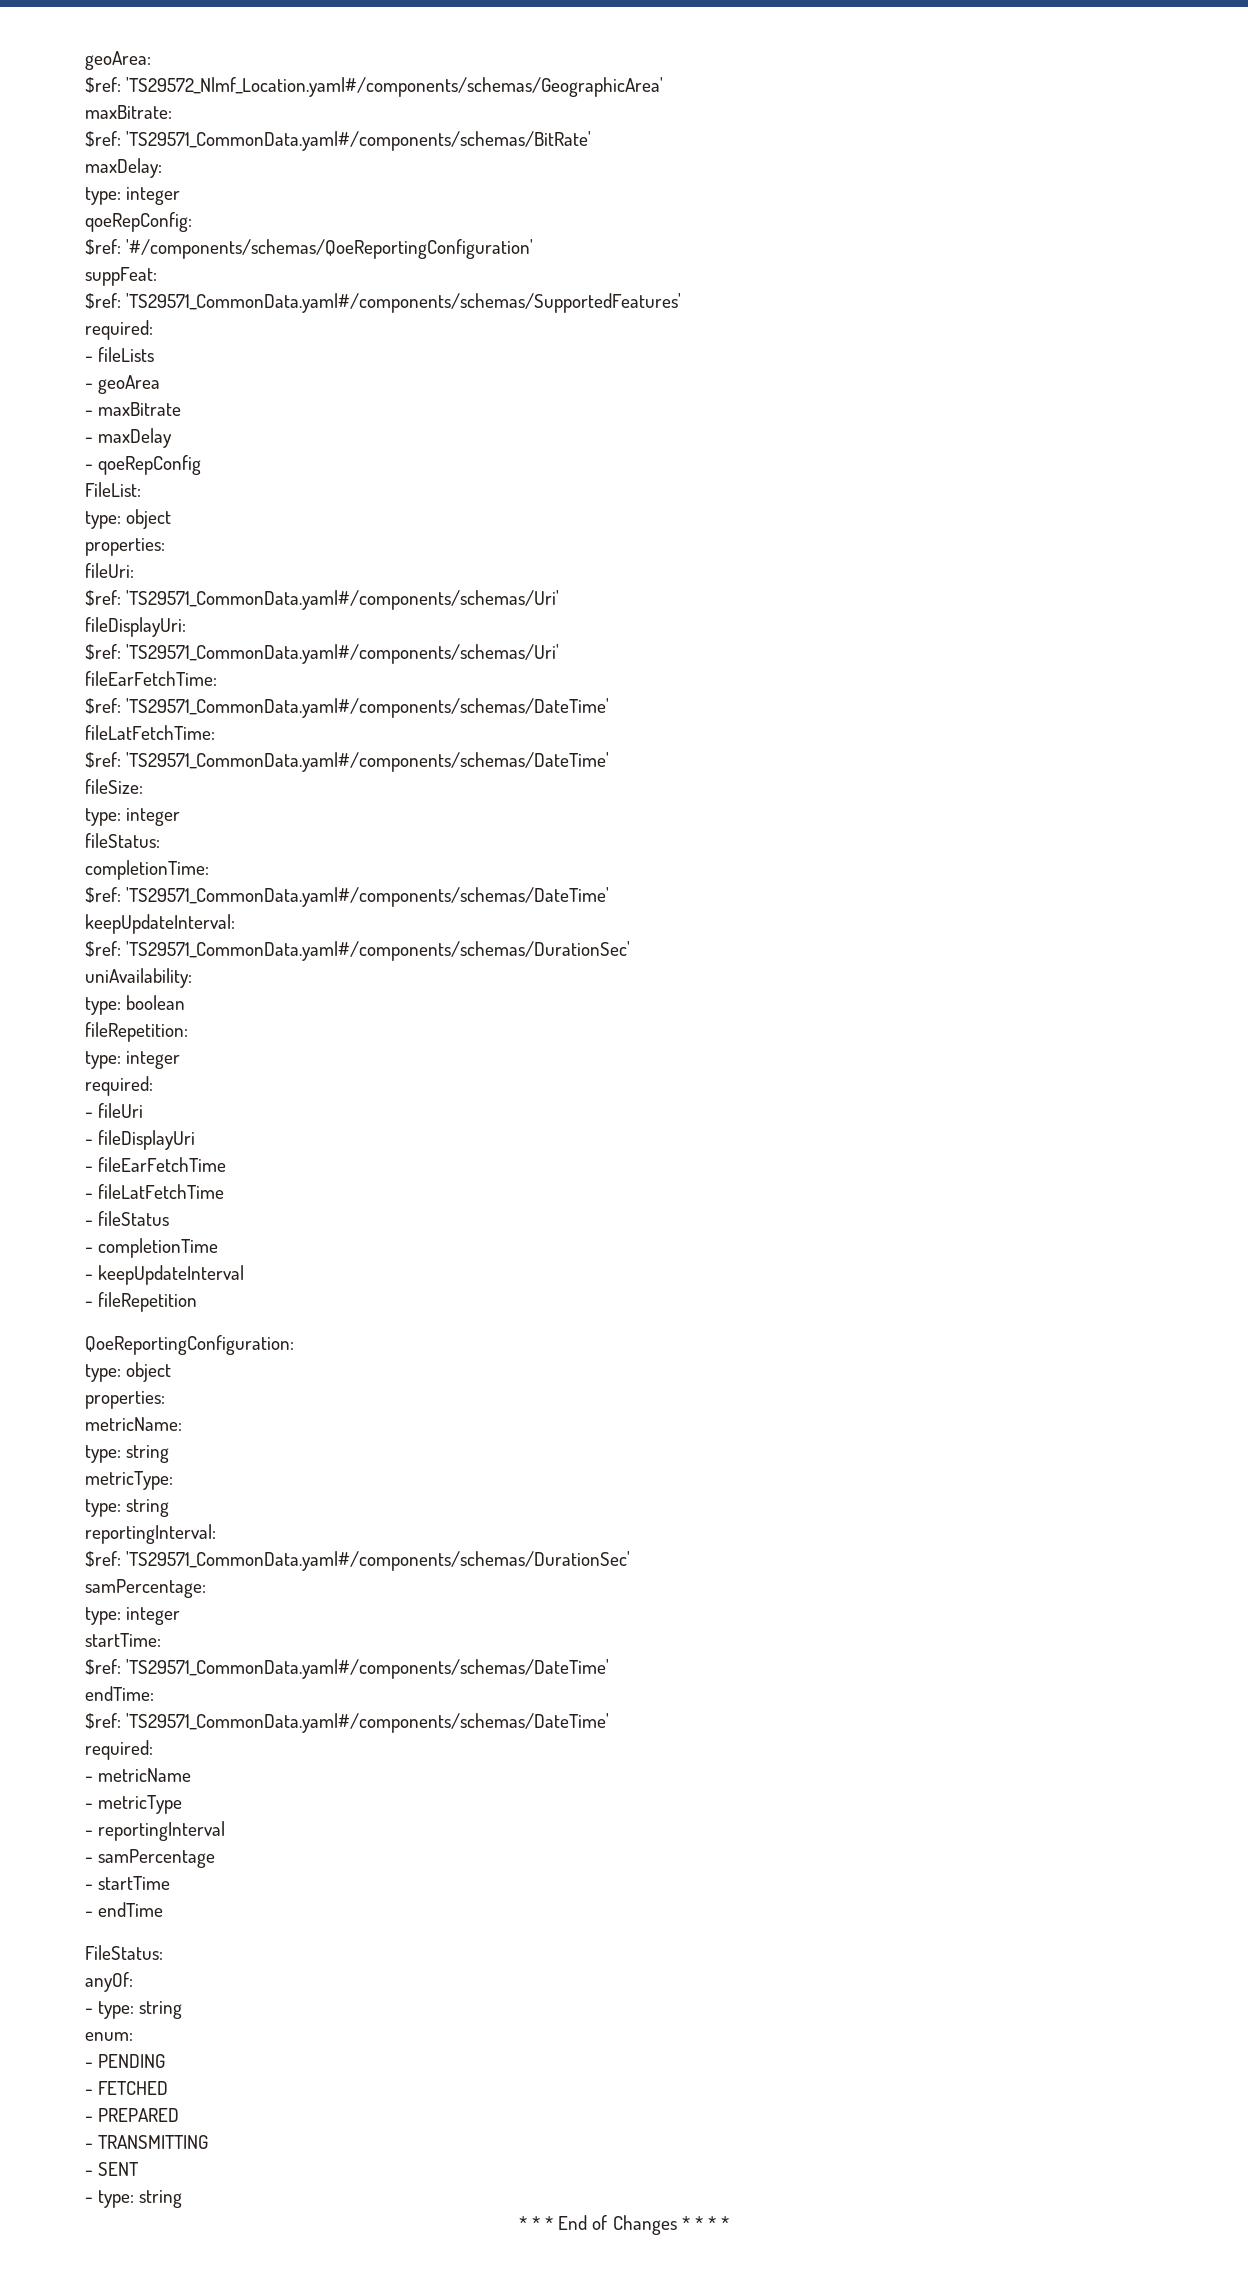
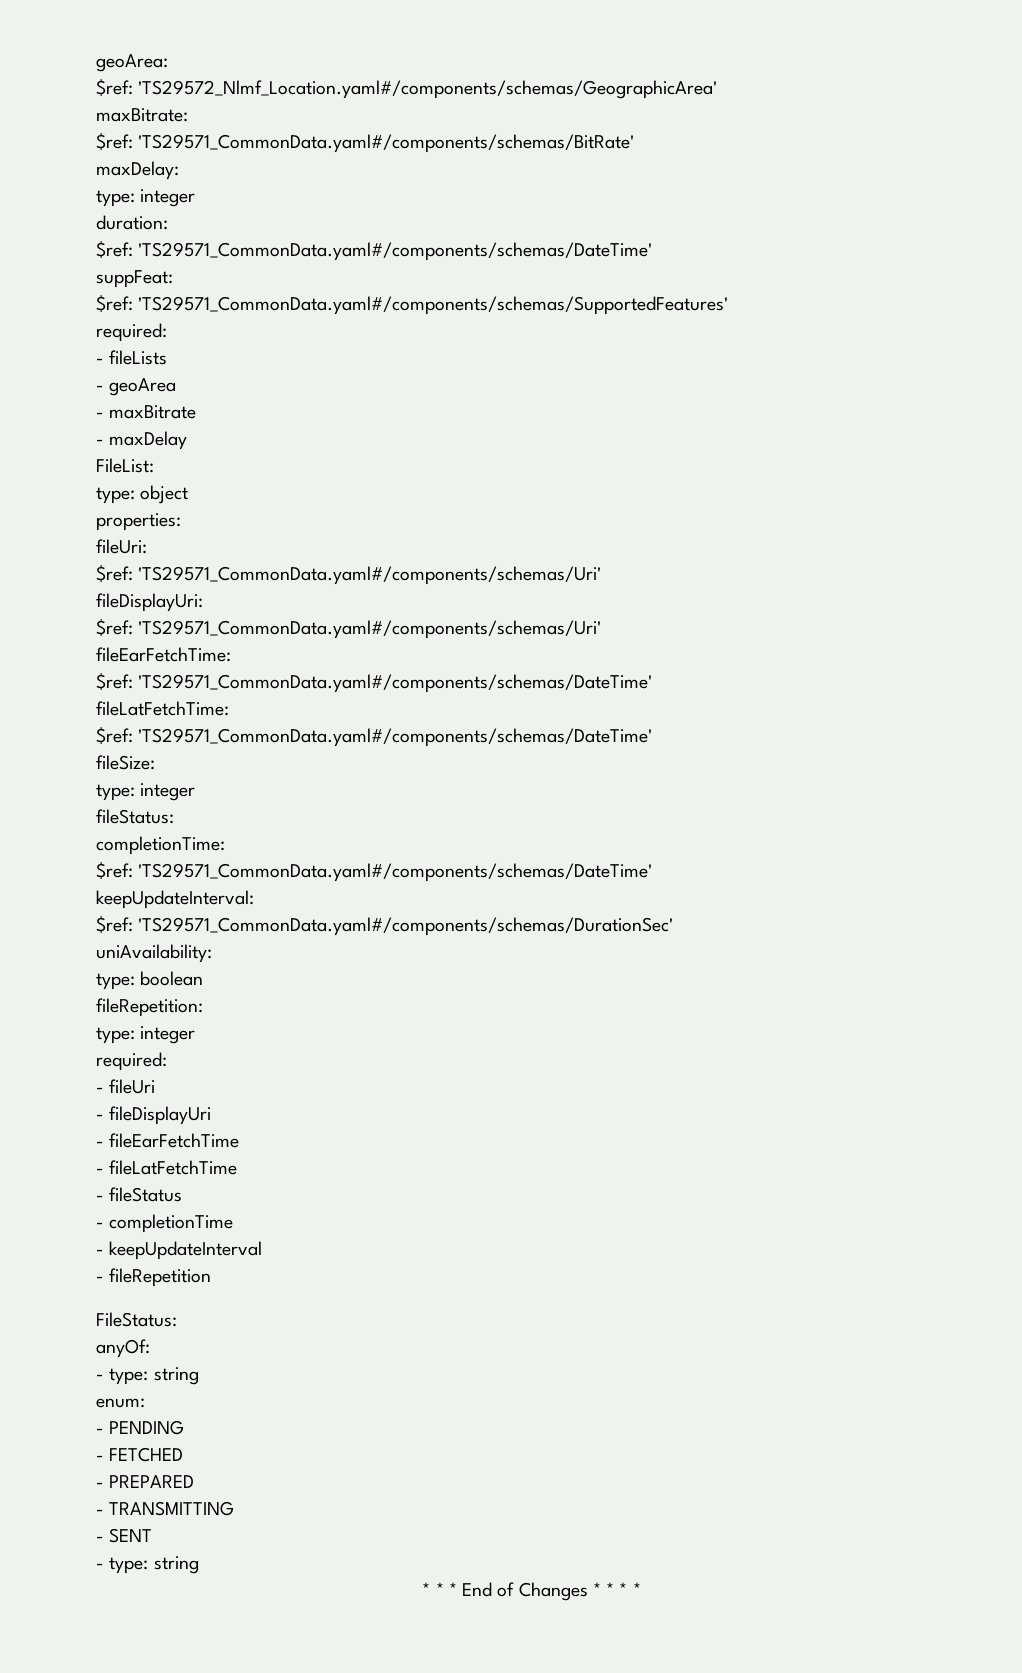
- qoeRepConfig:
- $ref: '#/components/schemas/QoeReportingConfiguration'
+ duration:
+ $ref: 'TS29571_CommonData.yaml#/components/schemas/DateTime'
- - qoeRepConfig
- QoeReportingConfiguration:
- type: object
- properties:
- metricName:
- type: string
- metricType:
- type: string
- reportingInterval:
- $ref: 'TS29571_CommonData.yaml#/components/schemas/DurationSec'
- samPercentage:
- type: integer
- startTime:
- $ref: 'TS29571_CommonData.yaml#/components/schemas/DateTime'
- endTime:
- $ref: 'TS29571_CommonData.yaml#/components/schemas/DateTime'
- required:
- - metricName
- - metricType
- - reportingInterval
- - samPercentage
- - startTime
- - endTime

